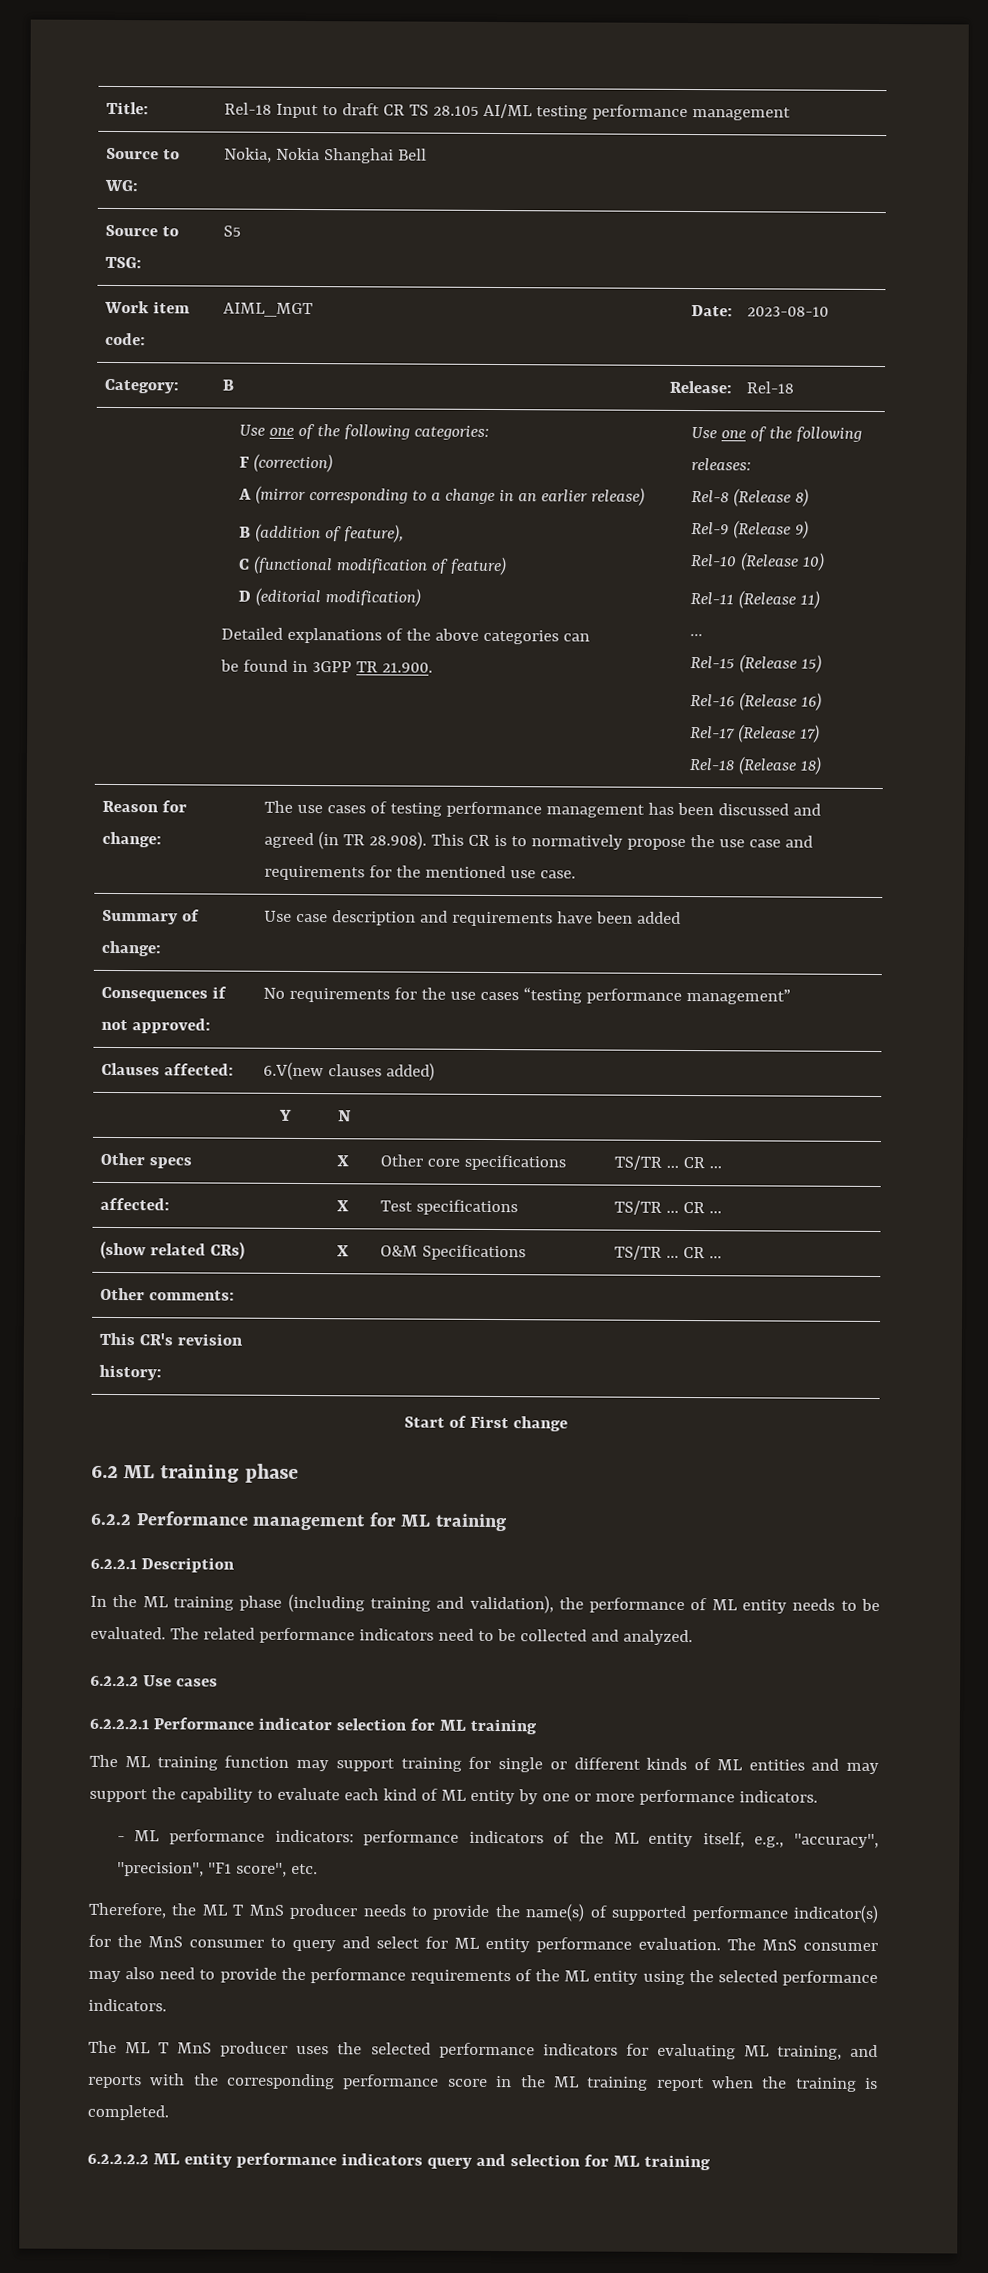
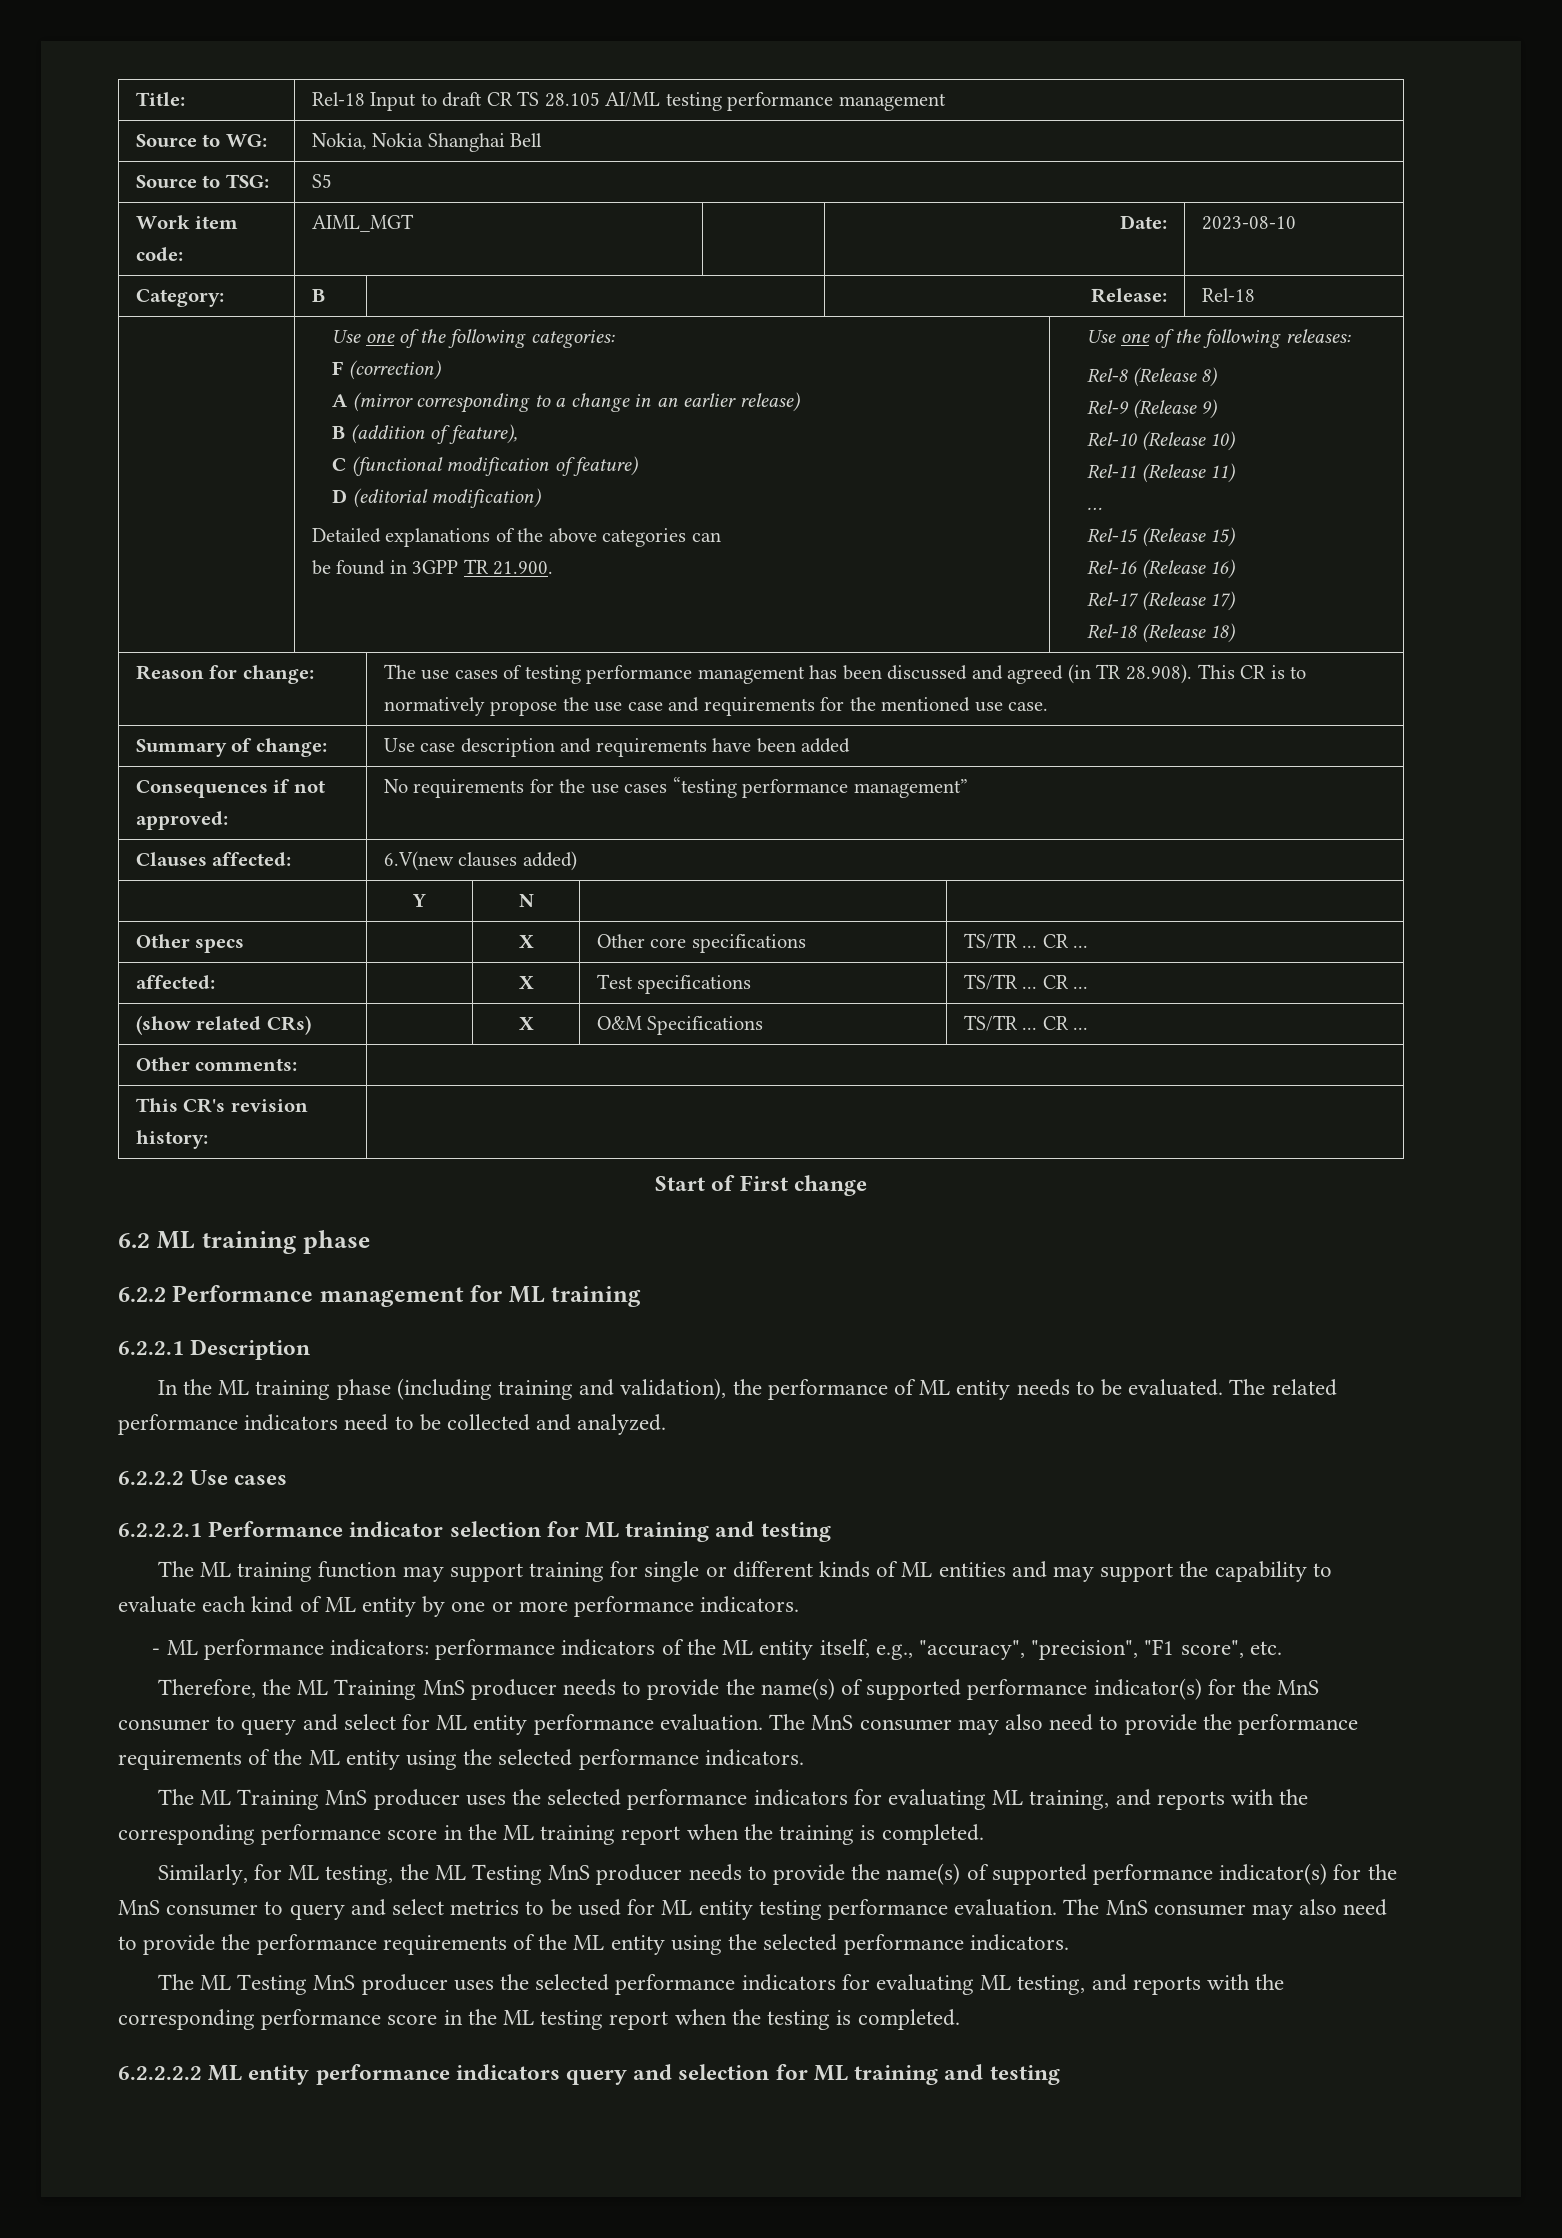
- 6.2.2.2.1 Performance indicator selection for ML training
+ 6.2.2.2.1 Performance indicator selection for ML training and testing
- Therefore, the ML T MnS producer needs to provide the name(s) of supported performance indicator(s) for the MnS consumer to query and select for ML entity performance evaluation.
+ Therefore, the ML Training MnS producer needs to provide the name(s) of supported performance indicator(s) for the MnS consumer to query and select for ML entity performance evaluation.
- The ML T MnS producer uses the selected performance indicators for evaluating ML training, and reports with the corresponding performance score in the ML training report when the training is completed.
+ The ML Training MnS producer uses the selected performance indicators for evaluating ML training, and reports with the corresponding performance score in the ML training report when the training is completed.
+ Similarly, for ML testing, the ML Testing MnS producer needs to provide the name(s) of supported performance indicator(s) for the MnS consumer to query and select metrics to be used for ML entity testing performance evaluation. The MnS consumer may also need to provide the performance requirements of the ML entity using the selected performance indicators.
+ The ML Testing MnS producer uses the selected performance indicators for evaluating ML testing, and reports with the corresponding performance score in the ML testing report when the testing is completed.
- 6.2.2.2.2 ML entity performance indicators query and selection for ML training
+ 6.2.2.2.2 ML entity performance indicators query and selection for ML training and testing

